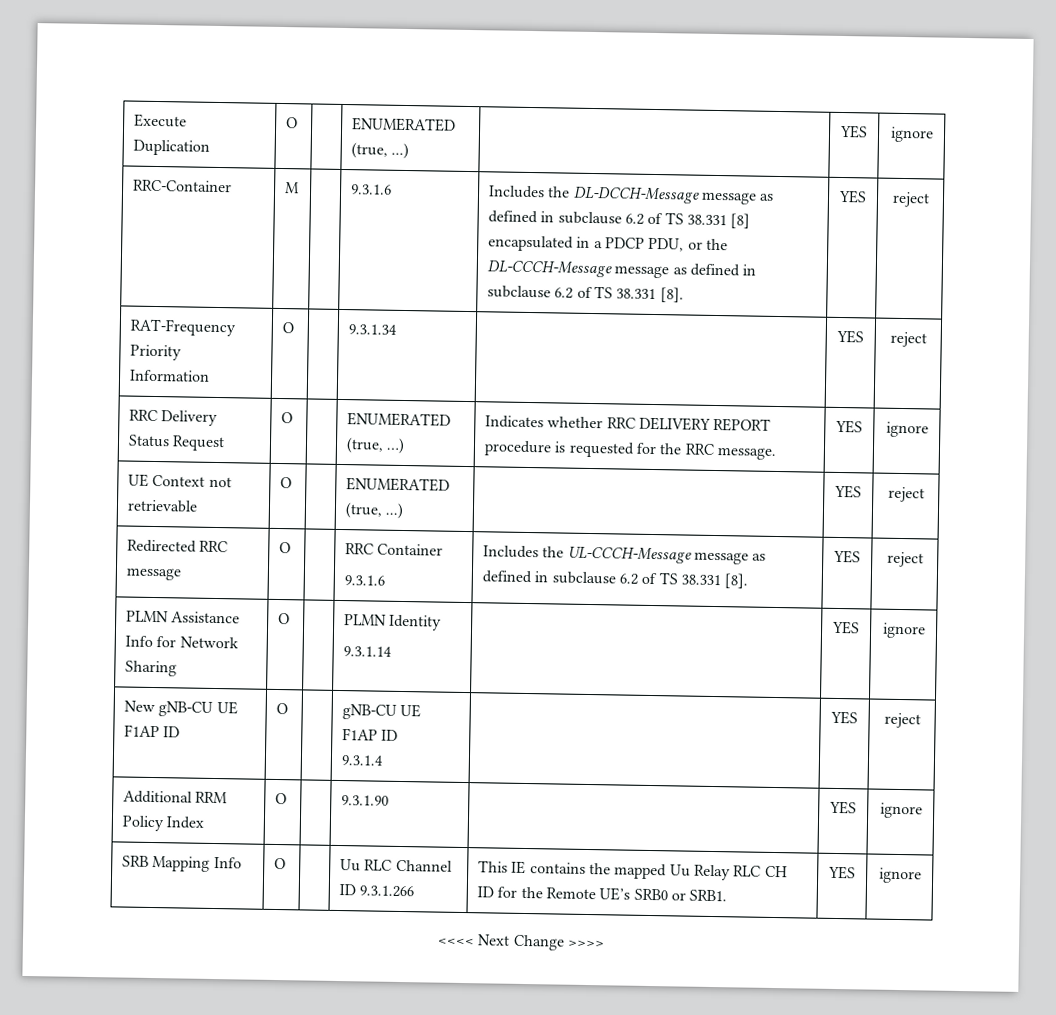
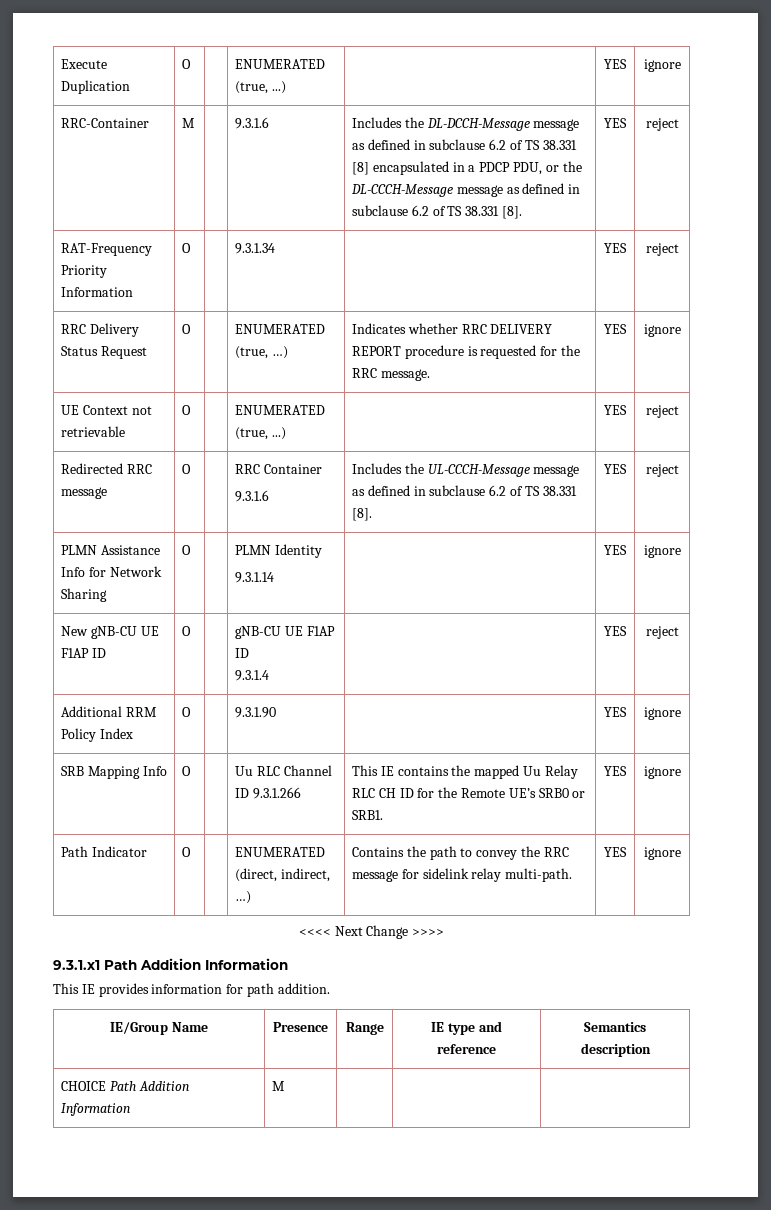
+ Path Indicator | O | | ENUMERATED (direct, indirect, …) | Contains the path to convey the RRC message for sidelink relay multi-path. | YES | ignore
  <<<< Next Change >>>>
+ 9.3.1.x1 Path Addition Information
+ This IE provides information for path addition.
+ IE/Group Name | Presence | Range | IE type and reference | Semantics description
+ CHOICE Path Addition Information | M | | |

